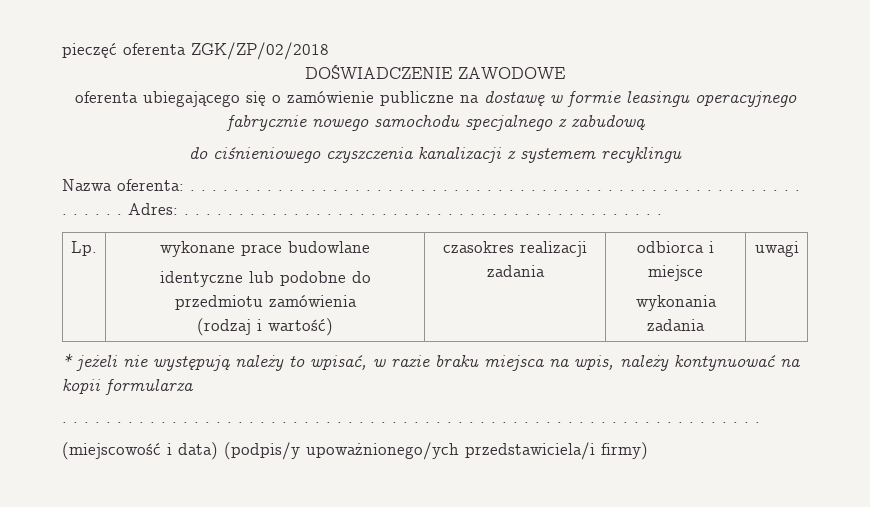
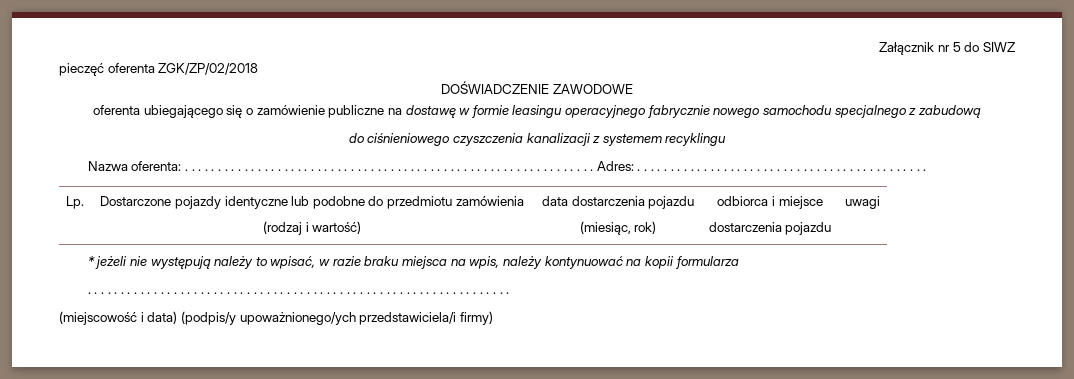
+ Załącznik nr 5 do SIWZ
- Lp. | wykonane prace budowlane
- identyczne lub podobne do przedmiotu zamówienia
- (rodzaj i wartość) | czasokres realizacji zadania | odbiorca i miejsce
- wykonania zadania | uwagi
+ Lp. | Dostarczone pojazdy identyczne lub podobne do przedmiotu zamówienia
+ (rodzaj i wartość) | data dostarczenia pojazdu
+ (miesiąc, rok) | odbiorca i miejsce
+ dostarczenia pojazdu | uwagi

